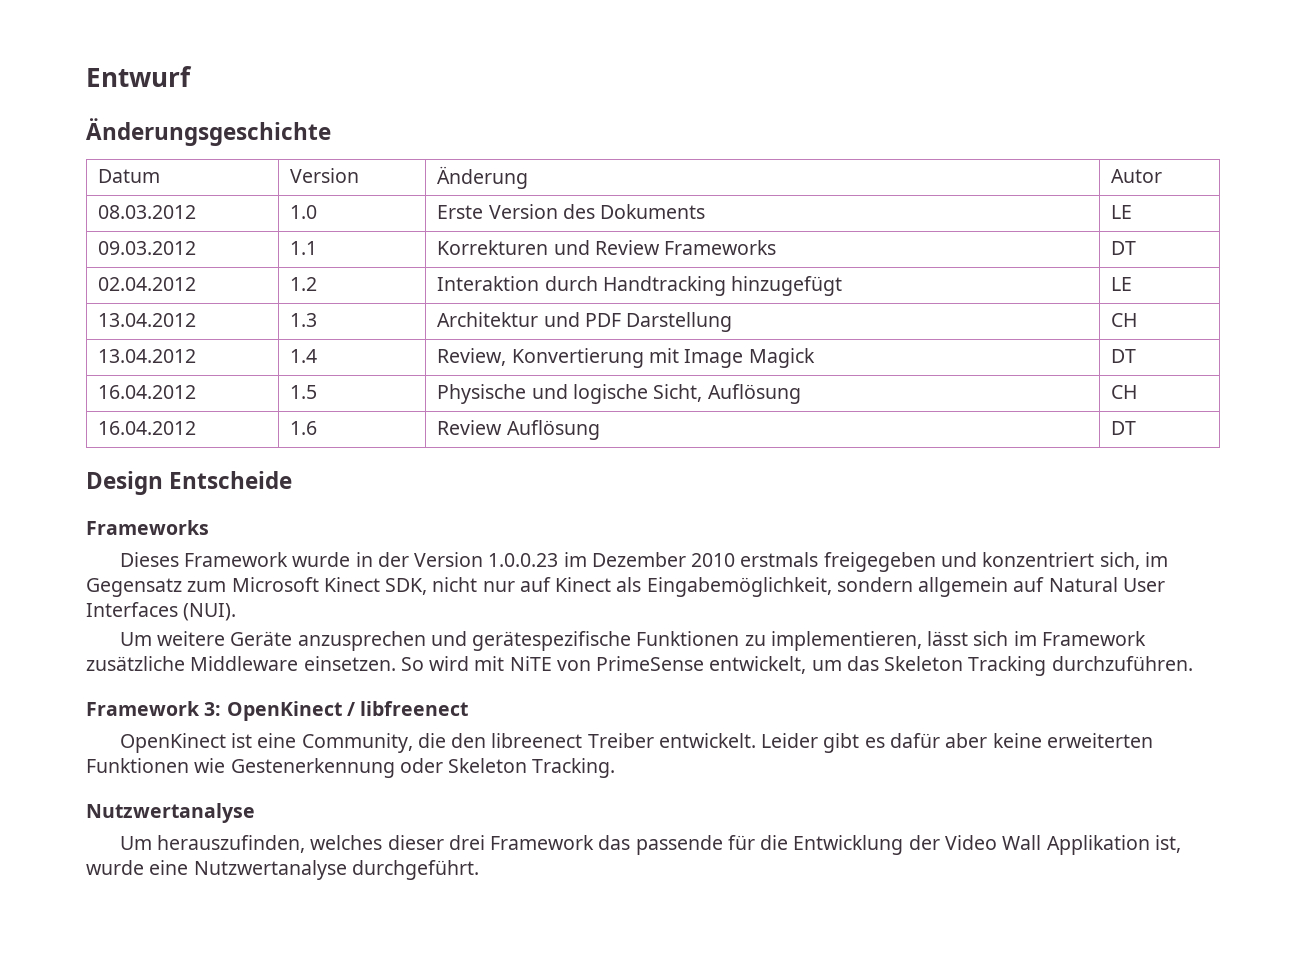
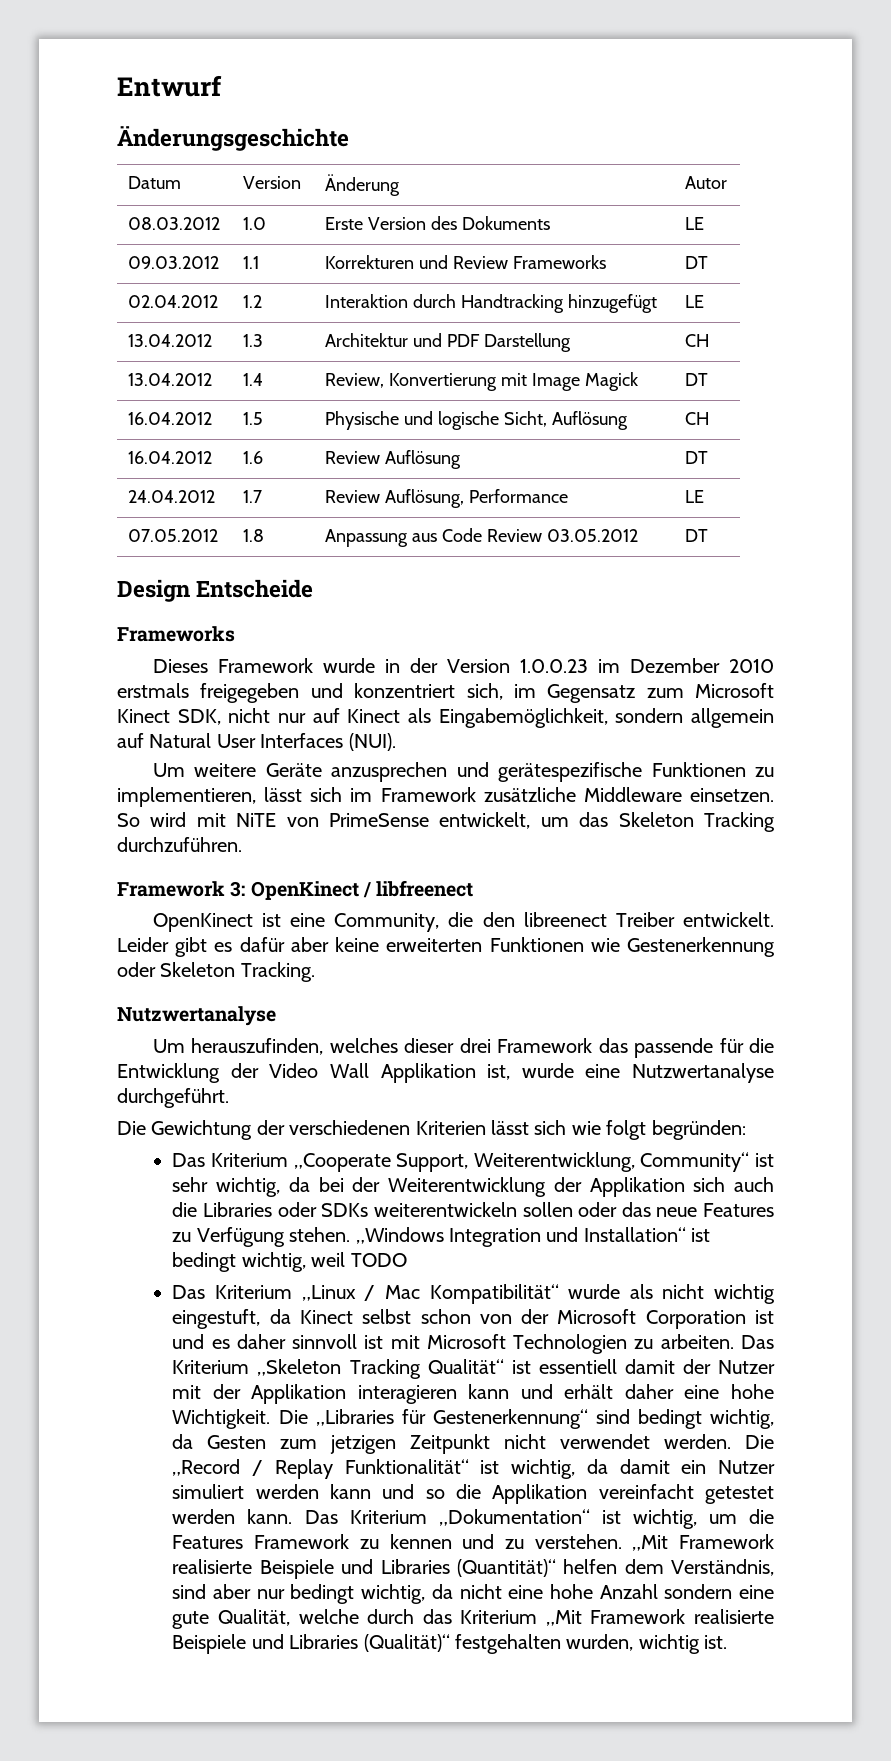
+ 24.04.2012 | 1.7 | Review Auflösung, Performance | LE
+ 07.05.2012 | 1.8 | Anpassung aus Code Review 03.05.2012 | DT
+ Die Gewichtung der verschiedenen Kriterien lässt sich wie folgt begründen:
+ Das Kriterium „Cooperate Support, Weiterentwicklung, Community“ ist sehr wichtig, da bei der Weiterentwicklung der Applikation sich auch die Libraries oder SDKs weiterentwickeln sollen oder das neue Features zu Verfügung stehen. „Windows Integration und Installation“ ist bedingt wichtig, weil TODO
+ Das Kriterium „Linux / Mac Kompatibilität“ wurde als nicht wichtig eingestuft, da Kinect selbst schon von der Microsoft Corporation ist und es daher sinnvoll ist mit Microsoft Technologien zu arbeiten. Das Kriterium „Skeleton Tracking Qualität“ ist essentiell damit der Nutzer mit der Applikation interagieren kann und erhält daher eine hohe Wichtigkeit. Die „Libraries für Gestenerkennung“ sind bedingt wichtig, da Gesten zum jetzigen Zeitpunkt nicht verwendet werden. Die „Record / Replay Funktionalität“ ist wichtig, da damit ein Nutzer simuliert werden kann und so die Applikation vereinfacht getestet werden kann. Das Kriterium „Dokumentation“ ist wichtig, um die Features Framework zu kennen und zu verstehen. „Mit Framework realisierte Beispiele und Libraries (Quantität)“ helfen dem Verständnis, sind aber nur bedingt wichtig, da nicht eine hohe Anzahl sondern eine gute Qualität, welche durch das Kriterium „Mit Framework realisierte Beispiele und Libraries (Qualität)“ festgehalten wurden, wichtig ist.

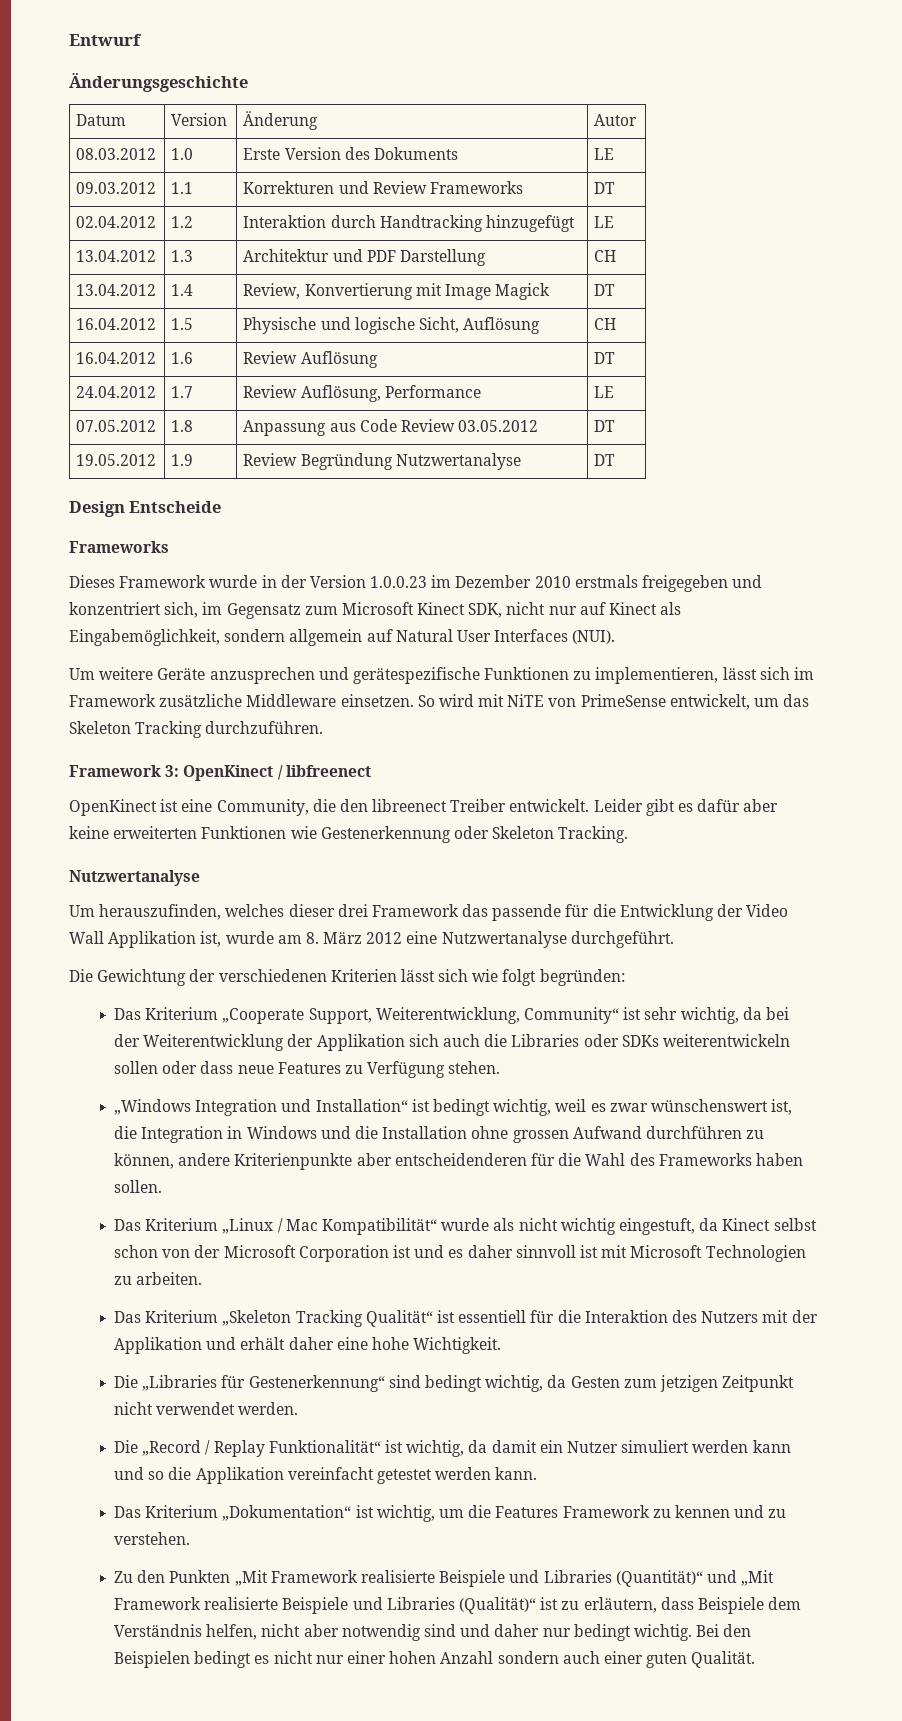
+ 19.05.2012 | 1.9 | Review Begründung Nutzwertanalyse | DT
- Um herauszufinden, welches dieser drei Framework das passende für die Entwicklung der Video Wall Applikation ist, wurde eine Nutzwertanalyse durchgeführt.
+ Um herauszufinden, welches dieser drei Framework das passende für die Entwicklung der Video Wall Applikation ist, wurde am 8. März 2012 eine Nutzwertanalyse durchgeführt.
- Das Kriterium „Cooperate Support, Weiterentwicklung, Community“ ist sehr wichtig, da bei der Weiterentwicklung der Applikation sich auch die Libraries oder SDKs weiterentwickeln sollen oder das neue Features zu Verfügung stehen. „Windows Integration und Installation“ ist bedingt wichtig, weil TODO
+ Das Kriterium „Cooperate Support, Weiterentwicklung, Community“ ist sehr wichtig, da bei der Weiterentwicklung der Applikation sich auch die Libraries oder SDKs weiterentwickeln sollen oder dass neue Features zu Verfügung stehen.
+ „Windows Integration und Installation“ ist bedingt wichtig, weil es zwar wünschenswert ist, die Integration in Windows und die Installation ohne grossen Aufwand durchführen zu können, andere Kriterienpunkte aber entscheidenderen für die Wahl des Frameworks haben sollen.
- Das Kriterium „Linux / Mac Kompatibilität“ wurde als nicht wichtig eingestuft, da Kinect selbst schon von der Microsoft Corporation ist und es daher sinnvoll ist mit Microsoft Technologien zu arbeiten. Das Kriterium „Skeleton Tracking Qualität“ ist essentiell damit der Nutzer mit der Applikation interagieren kann und erhält daher eine hohe Wichtigkeit. Die „Libraries für Gestenerkennung“ sind bedingt wichtig, da Gesten zum jetzigen Zeitpunkt nicht verwendet werden. Die „Record / Replay Funktionalität“ ist wichtig, da damit ein Nutzer simuliert werden kann und so die Applikation vereinfacht getestet werden kann. Das Kriterium „Dokumentation“ ist wichtig, um die Features Framework zu kennen und zu verstehen. „Mit Framework realisierte Beispiele und Libraries (Quantität)“ helfen dem Verständnis, sind aber nur bedingt wichtig, da nicht eine hohe Anzahl sondern eine gute Qualität, welche durch das Kriterium „Mit Framework realisierte Beispiele und Libraries (Qualität)“ festgehalten wurden, wichtig ist.
+ Das Kriterium „Linux / Mac Kompatibilität“ wurde als nicht wichtig eingestuft, da Kinect selbst schon von der Microsoft Corporation ist und es daher sinnvoll ist mit Microsoft Technologien zu arbeiten.
+ Das Kriterium „Skeleton Tracking Qualität“ ist essentiell für die Interaktion des Nutzers mit der Applikation und erhält daher eine hohe Wichtigkeit.
+ Die „Libraries für Gestenerkennung“ sind bedingt wichtig, da Gesten zum jetzigen Zeitpunkt nicht verwendet werden.
+ Die „Record / Replay Funktionalität“ ist wichtig, da damit ein Nutzer simuliert werden kann und so die Applikation vereinfacht getestet werden kann.
+ Das Kriterium „Dokumentation“ ist wichtig, um die Features Framework zu kennen und zu verstehen.
+ Zu den Punkten „Mit Framework realisierte Beispiele und Libraries (Quantität)“ und „Mit Framework realisierte Beispiele und Libraries (Qualität)“ ist zu erläutern, dass Beispiele dem Verständnis helfen, nicht aber notwendig sind und daher nur bedingt wichtig. Bei den Beispielen bedingt es nicht nur einer hohen Anzahl sondern auch einer guten Qualität.

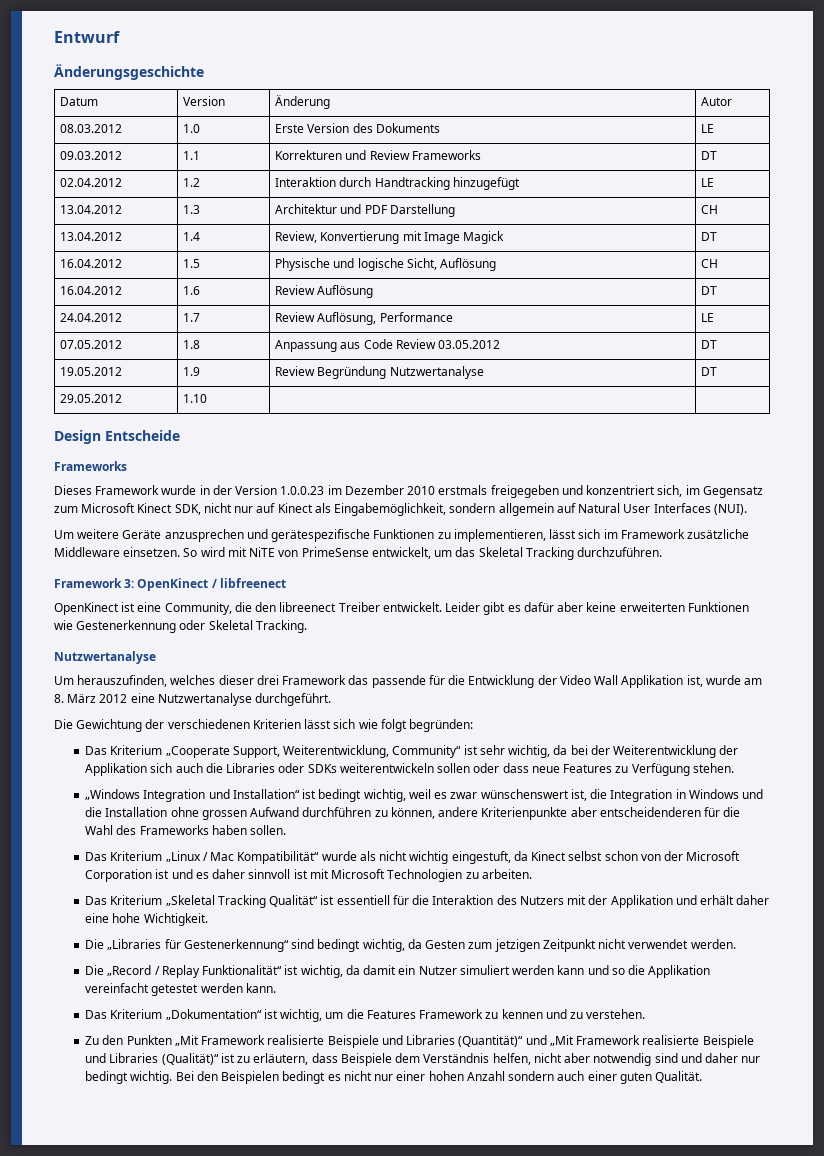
+ 29.05.2012 | 1.10 | |
- So wird mit NiTE von PrimeSense entwickelt, um das Skeleton Tracking durchzuführen.
+ So wird mit NiTE von PrimeSense entwickelt, um das Skeletal Tracking durchzuführen.
- Leider gibt es dafür aber keine erweiterten Funktionen wie Gestenerkennung oder Skeleton Tracking.
+ Leider gibt es dafür aber keine erweiterten Funktionen wie Gestenerkennung oder Skeletal Tracking.
- Das Kriterium „Skeleton Tracking Qualität“ ist essentiell für die Interaktion des Nutzers mit der Applikation und erhält daher eine hohe Wichtigkeit.
+ Das Kriterium „Skeletal Tracking Qualität“ ist essentiell für die Interaktion des Nutzers mit der Applikation und erhält daher eine hohe Wichtigkeit.

